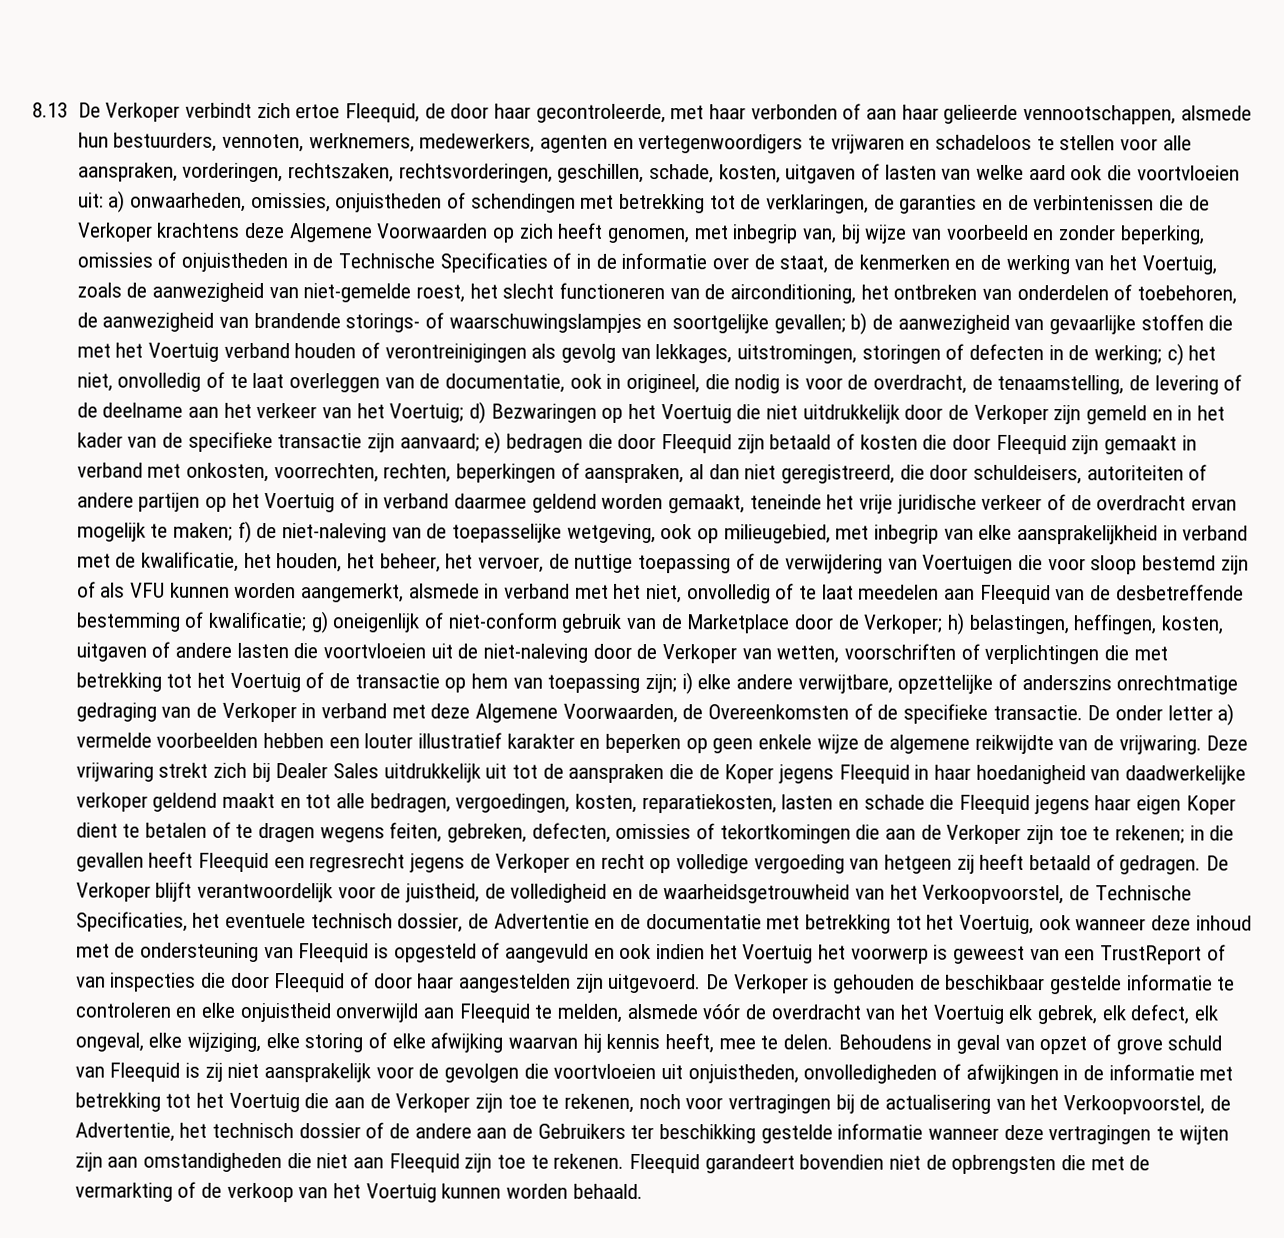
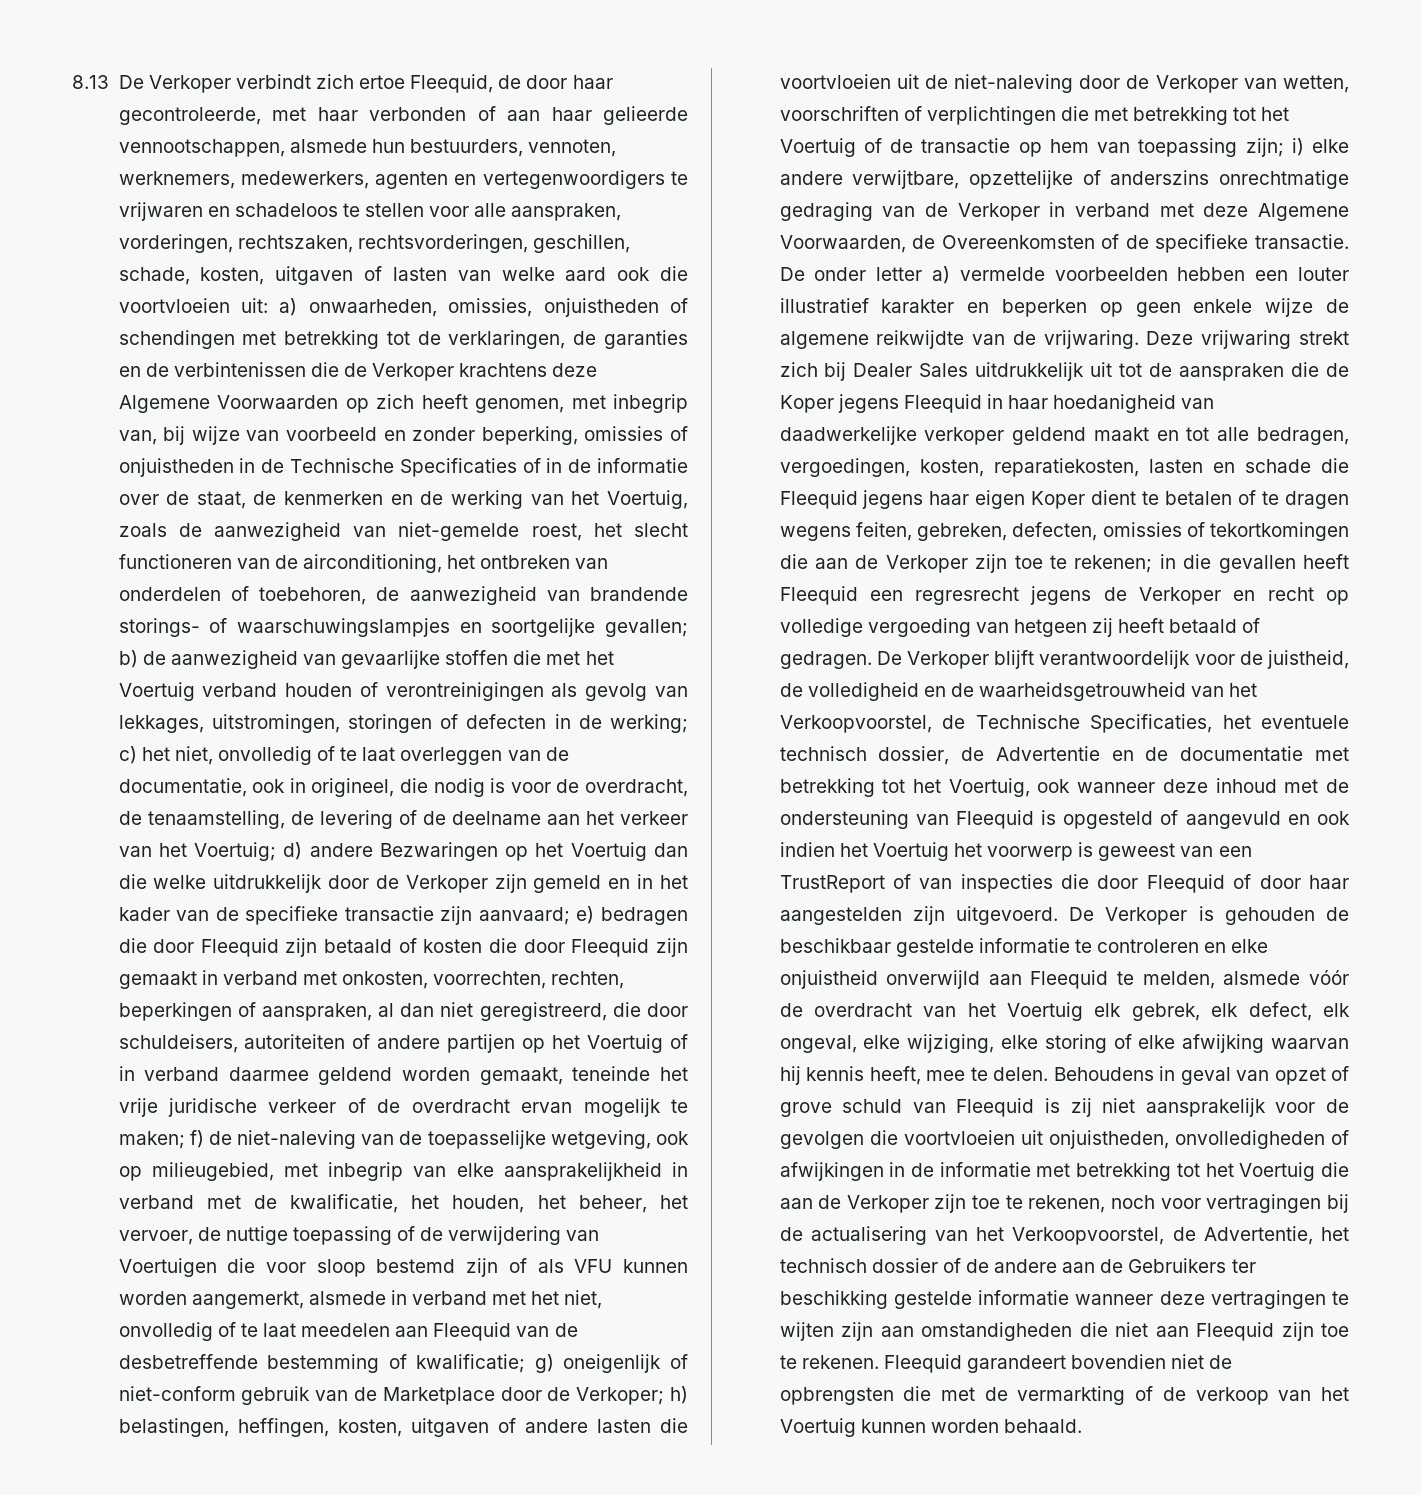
- d) Bezwaringen op het Voertuig die niet uitdrukkelijk door de Verkoper zijn gemeld en in het kader van de specifieke transactie zijn aanvaard;
+ d) andere Bezwaringen op het Voertuig dan die welke uitdrukkelijk door de Verkoper zijn gemeld en in het kader van de specifieke transactie zijn aanvaard;

